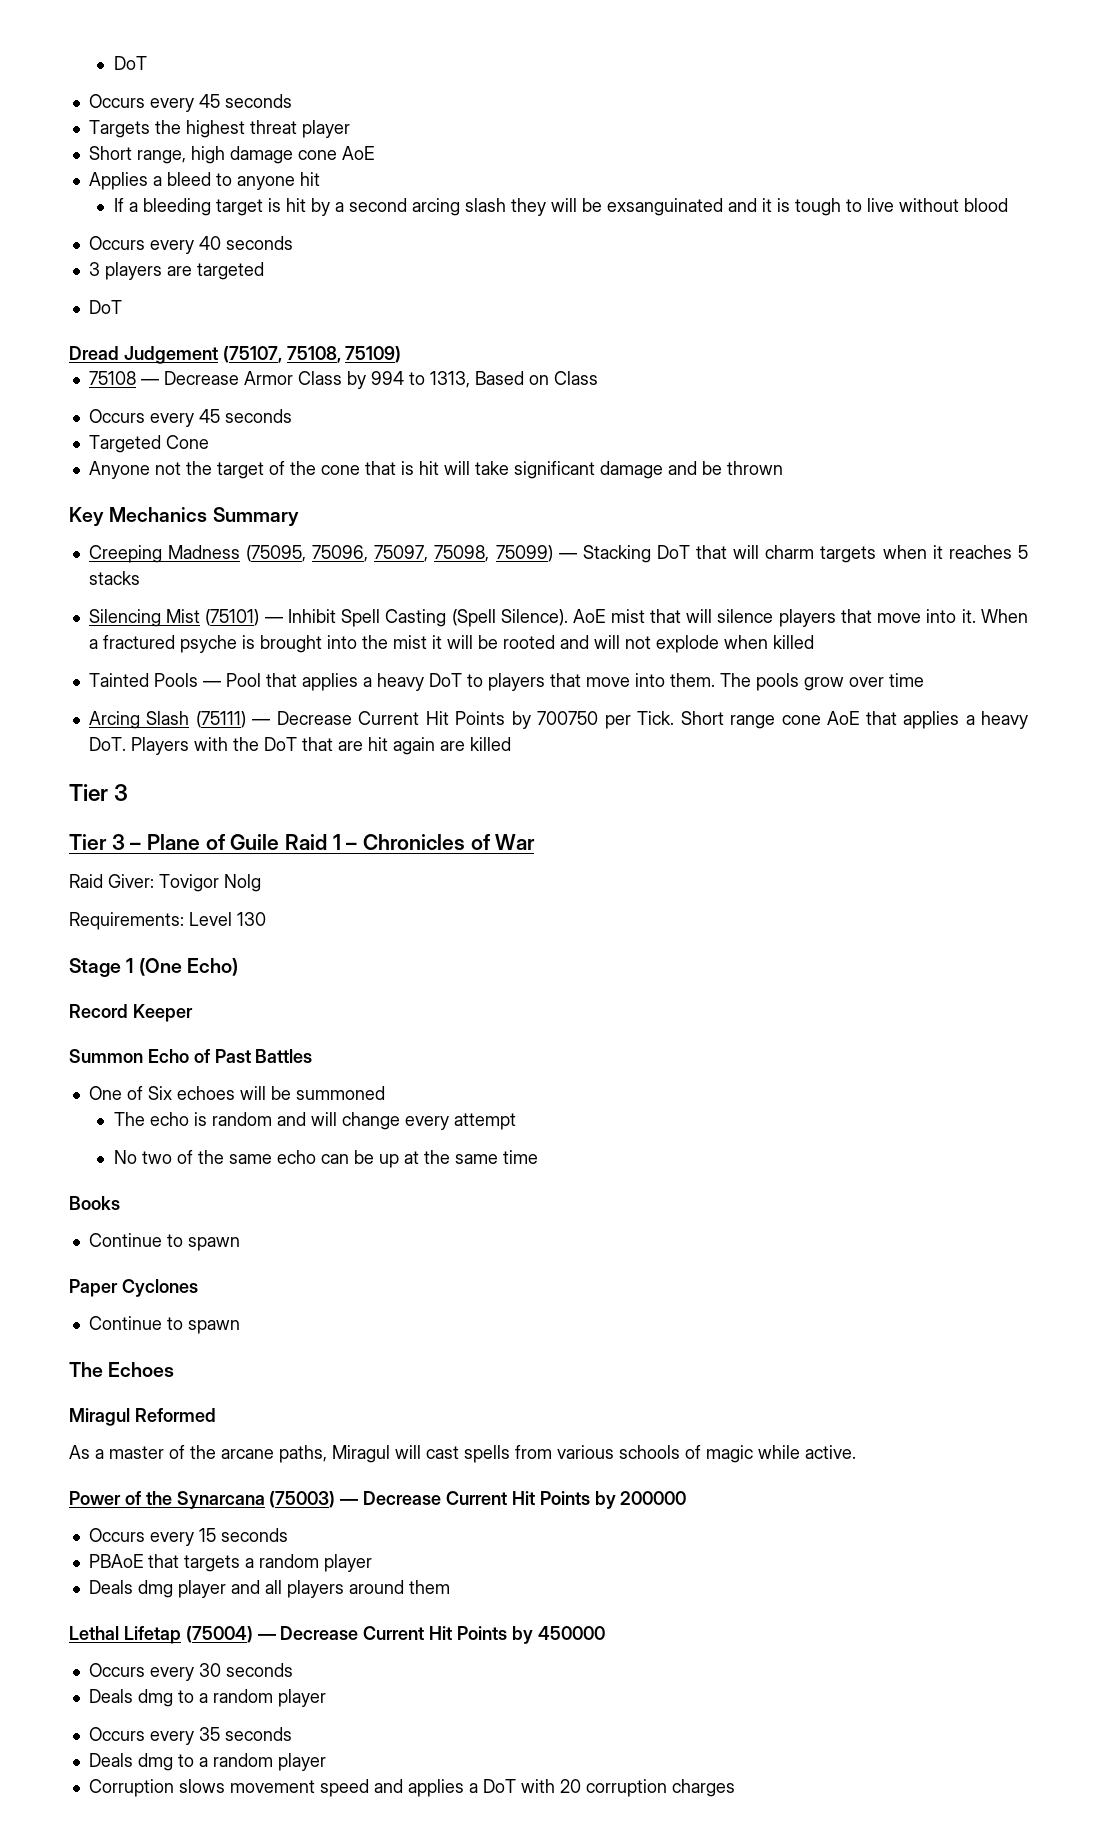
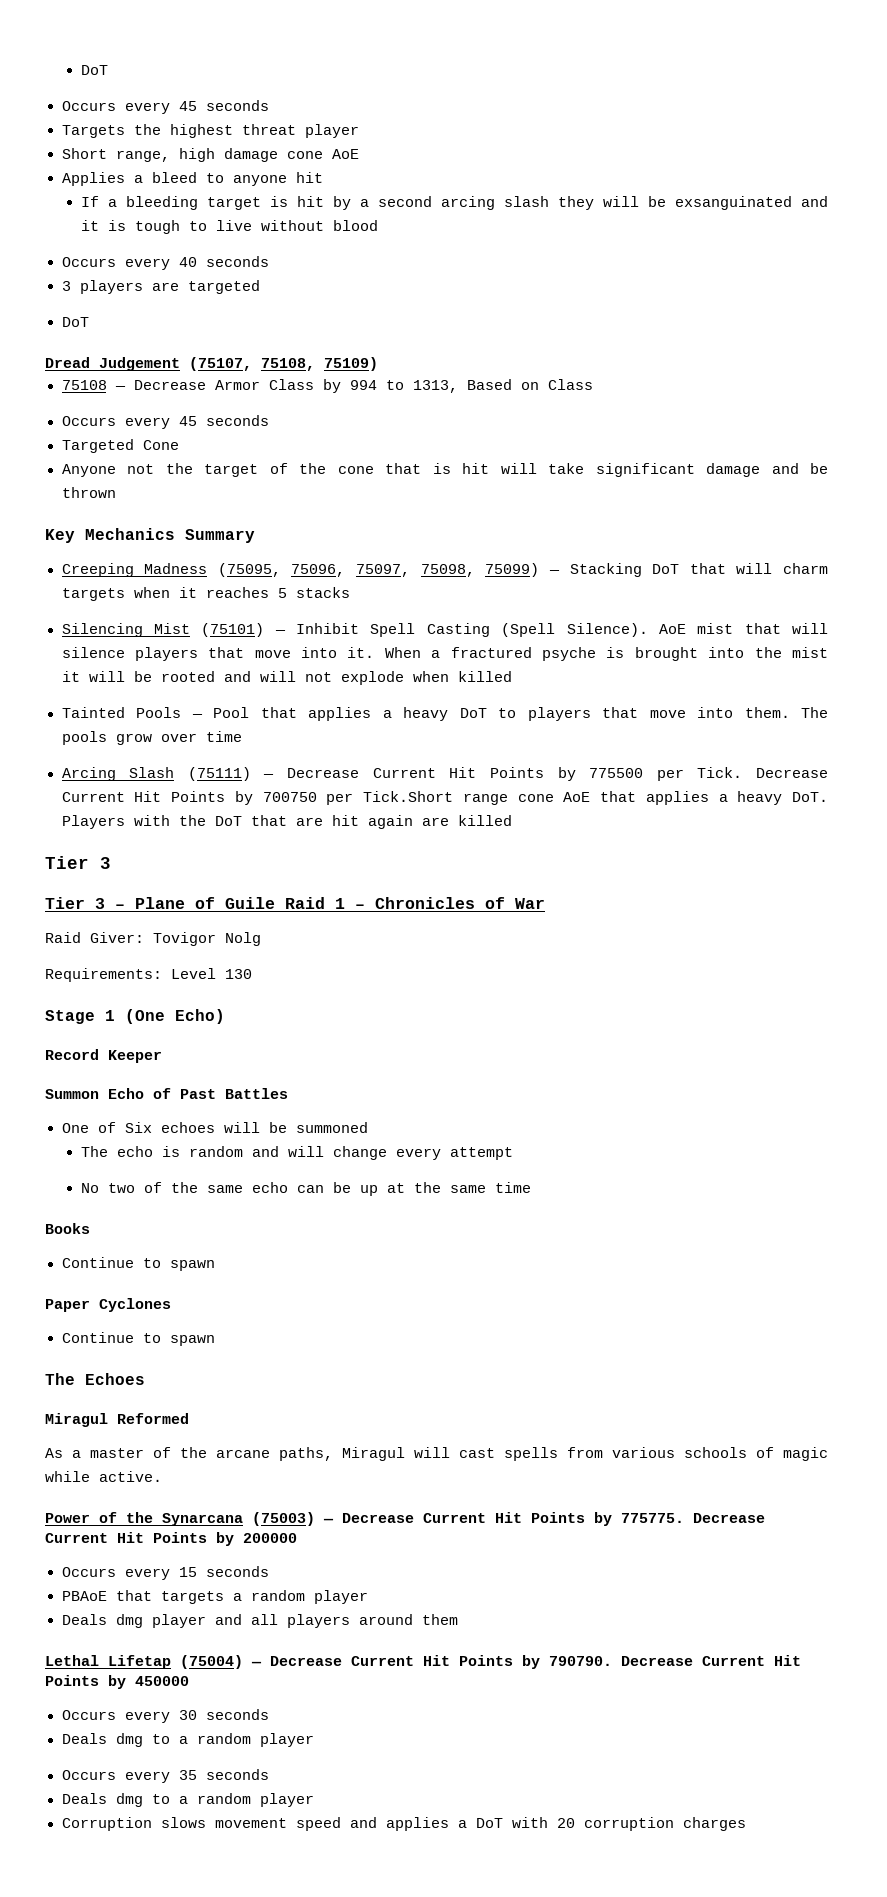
- Arcing Slash (75111) — Decrease Current Hit Points by 700750 per Tick. Short range cone AoE that applies a heavy DoT. Players with the DoT that are hit again are killed
+ Arcing Slash (75111) — Decrease Current Hit Points by 775500 per Tick. Decrease Current Hit Points by 700750 per Tick.Short range cone AoE that applies a heavy DoT. Players with the DoT that are hit again are killed
- Power of the Synarcana (75003) — Decrease Current Hit Points by 200000
+ Power of the Synarcana (75003) — Decrease Current Hit Points by 775775. Decrease Current Hit Points by 200000
- Lethal Lifetap (75004) — Decrease Current Hit Points by 450000
+ Lethal Lifetap (75004) — Decrease Current Hit Points by 790790. Decrease Current Hit Points by 450000

